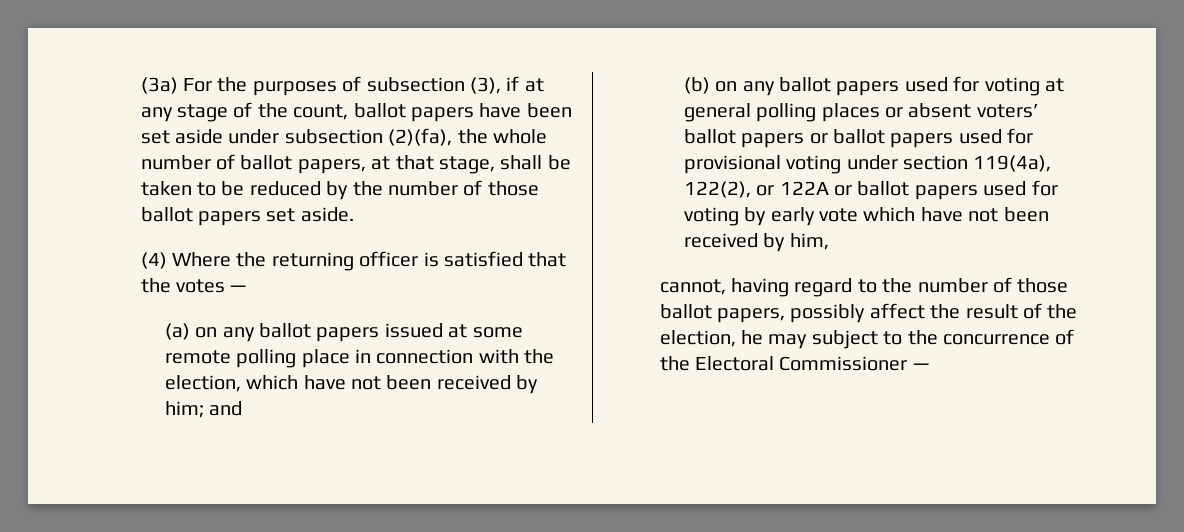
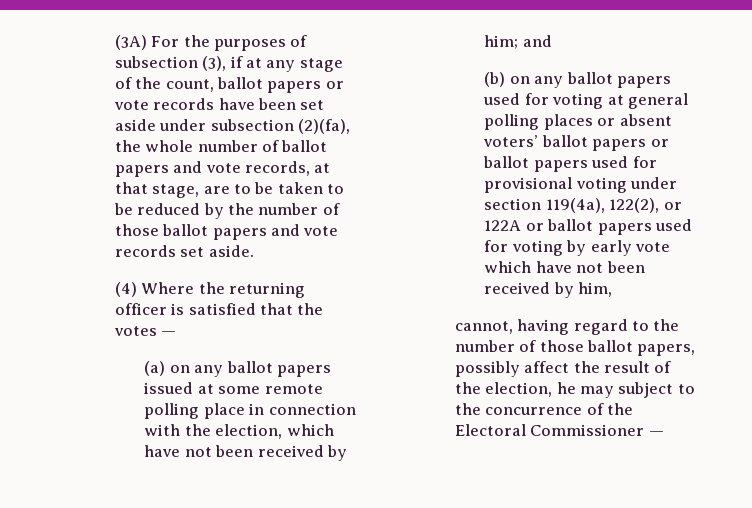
- (3a) For the purposes of subsection (3), if at any stage of the count, ballot papers have been set aside under subsection (2)(fa), the whole number of ballot papers, at that stage, shall be taken to be reduced by the number of those ballot papers set aside.
+ (3A) For the purposes of subsection (3), if at any stage of the count, ballot papers or vote records have been set aside under subsection (2)(fa), the whole number of ballot papers and vote records, at that stage, are to be taken to be reduced by the number of those ballot papers and vote records set aside.

